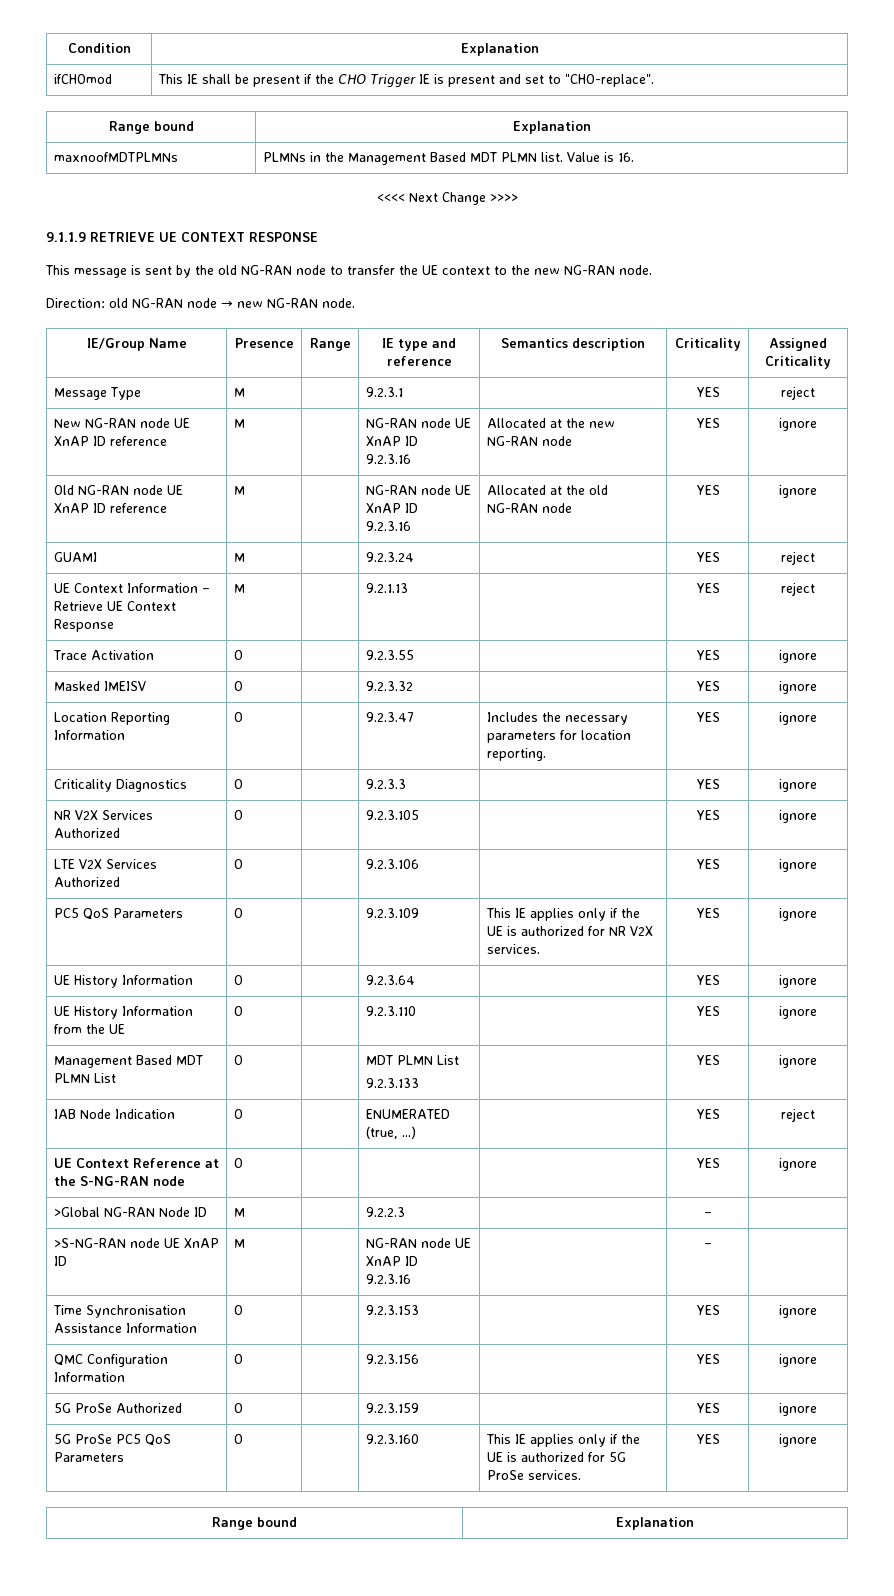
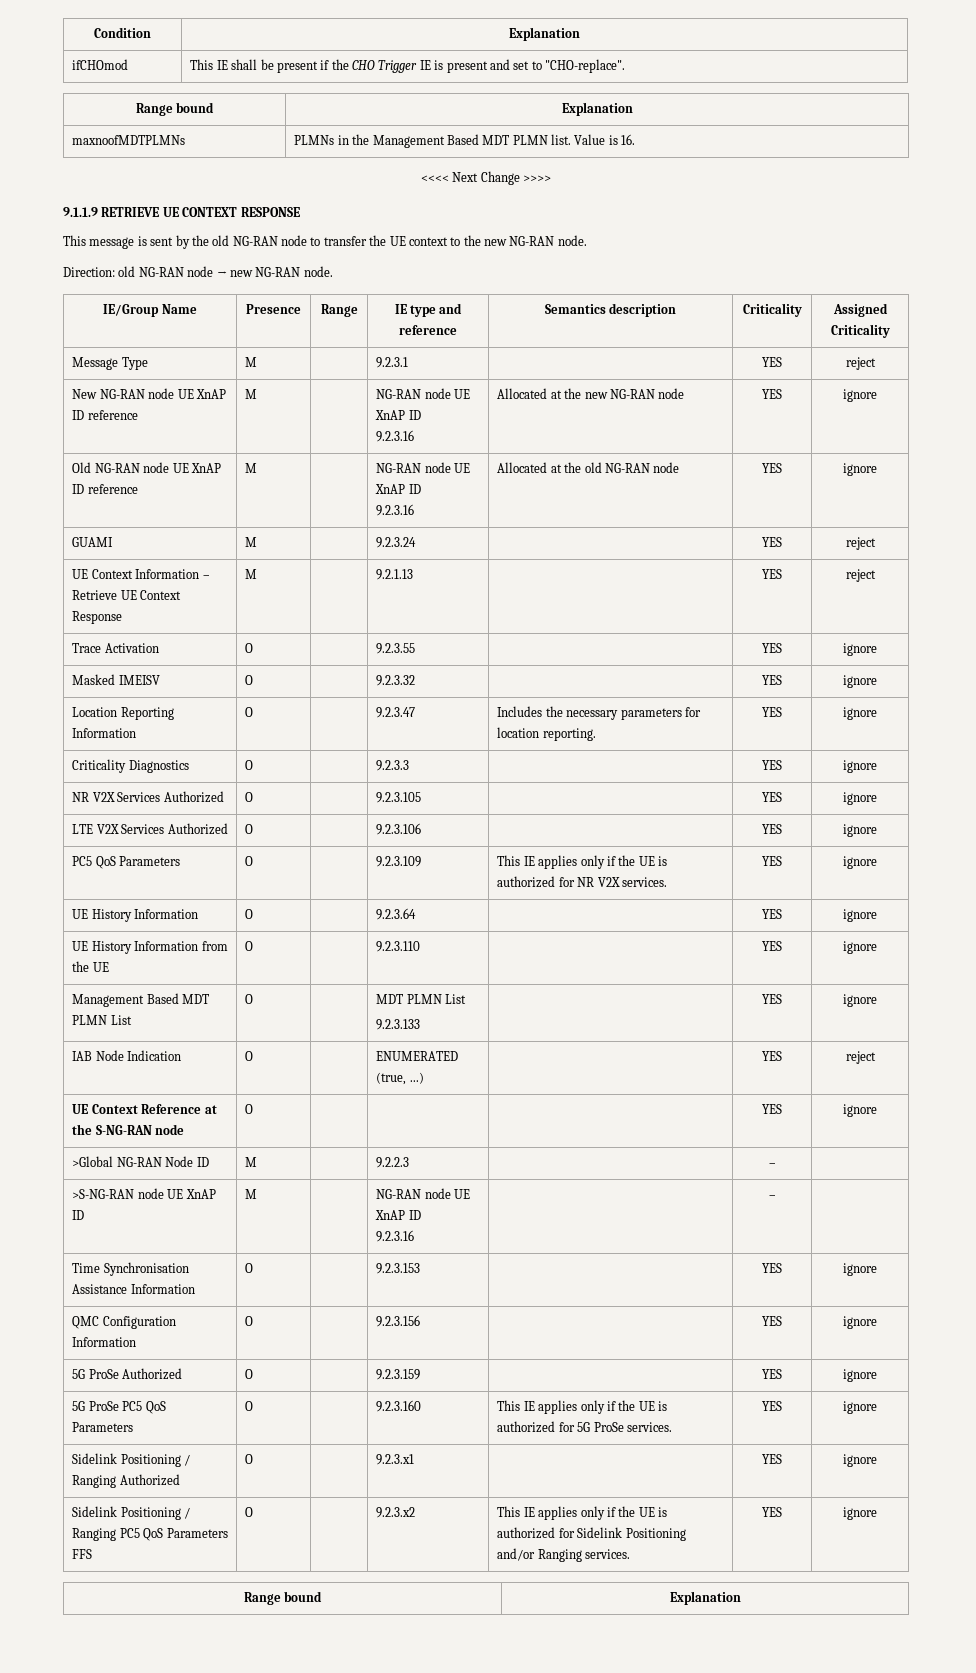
+ Sidelink Positioning / Ranging Authorized | O | | 9.2.3.x1 | | YES | ignore
+ Sidelink Positioning / Ranging PC5 QoS Parameters FFS | O | | 9.2.3.x2 | This IE applies only if the UE is authorized for Sidelink Positioning and/or Ranging services. | YES | ignore

